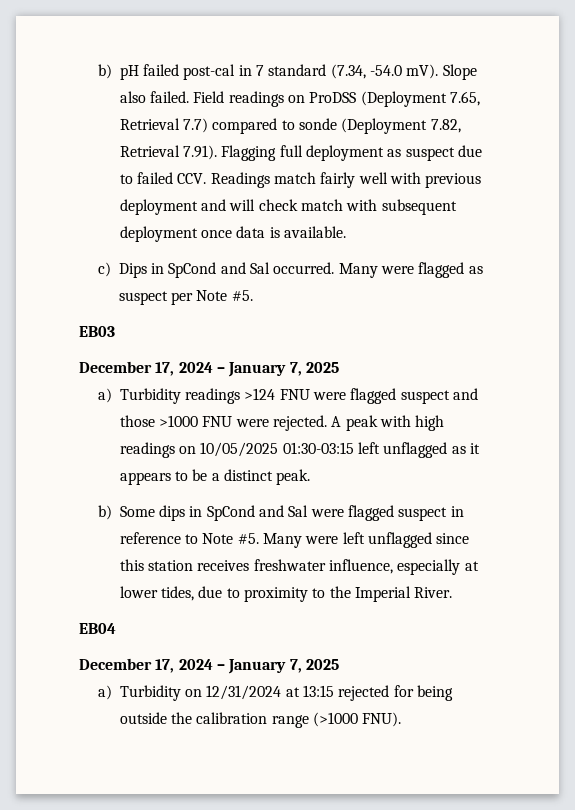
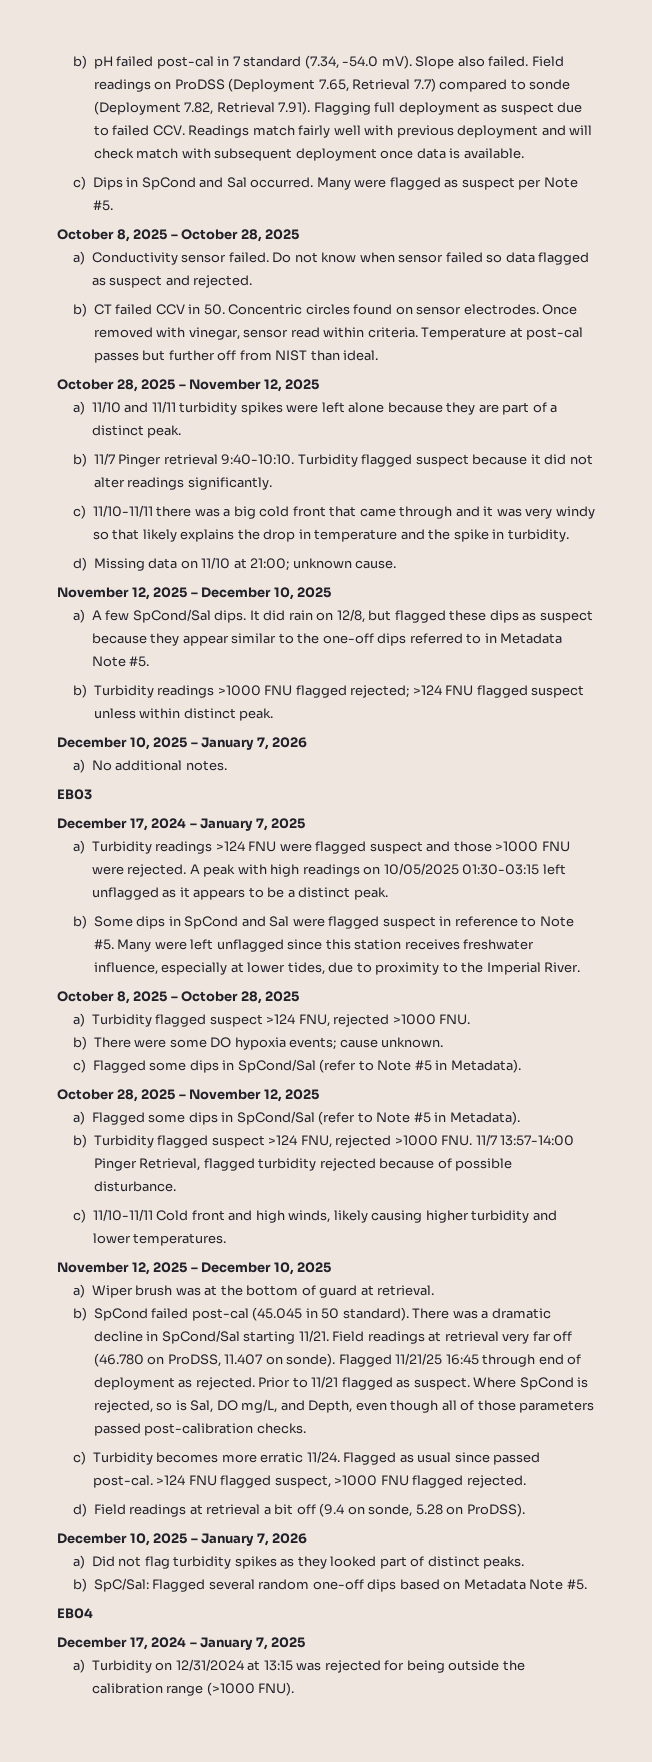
  Many were flagged as suspect per Note #5.
+ October 8, 2025 – October 28, 2025
+ a) Conductivity sensor failed. Do not know when sensor failed so data flagged as suspect and rejected.
+ b) CT failed CCV in 50. Concentric circles found on sensor electrodes. Once removed with vinegar, sensor read within criteria. Temperature at post-cal passes but further off from NIST than ideal.
+ October 28, 2025 – November 12, 2025
+ a) 11/10 and 11/11 turbidity spikes were left alone because they are part of a distinct peak.
+ b) 11/7 Pinger retrieval 9:40-10:10. Turbidity flagged suspect because it did not alter readings significantly.
+ c) 11/10-11/11 there was a big cold front that came through and it was very windy so that likely explains the drop in temperature and the spike in turbidity.
+ d) Missing data on 11/10 at 21:00; unknown cause.
+ November 12, 2025 – December 10, 2025
+ a) A few SpCond/Sal dips. It did rain on 12/8, but flagged these dips as suspect because they appear similar to the one-off dips referred to in Metadata Note #5.
+ b) Turbidity readings >1000 FNU flagged rejected; >124 FNU flagged suspect unless within distinct peak.
+ December 10, 2025 – January 7, 2026
+ a) No additional notes.
  Many were left unflagged since this station receives freshwater influence, especially at lower tides, due to proximity to the Imperial River.
+ October 8, 2025 – October 28, 2025
+ a) Turbidity flagged suspect >124 FNU, rejected >1000 FNU.
+ b) There were some DO hypoxia events; cause unknown.
+ c) Flagged some dips in SpCond/Sal (refer to Note #5 in Metadata).
+ October 28, 2025 – November 12, 2025
+ a) Flagged some dips in SpCond/Sal (refer to Note #5 in Metadata).
+ b) Turbidity flagged suspect >124 FNU, rejected >1000 FNU. 11/7 13:57-14:00 Pinger Retrieval, flagged turbidity rejected because of possible disturbance.
+ c) 11/10-11/11 Cold front and high winds, likely causing higher turbidity and lower temperatures.
+ November 12, 2025 – December 10, 2025
+ a) Wiper brush was at the bottom of guard at retrieval.
+ b) SpCond failed post-cal (45.045 in 50 standard). There was a dramatic decline in SpCond/Sal starting 11/21. Field readings at retrieval very far off (46.780 on ProDSS, 11.407 on sonde). Flagged 11/21/25 16:45 through end of deployment as rejected. Prior to 11/21 flagged as suspect. Where SpCond is rejected, so is Sal, DO mg/L, and Depth, even though all of those parameters passed post-calibration checks.
+ c) Turbidity becomes more erratic 11/24. Flagged as usual since passed post-cal. >124 FNU flagged suspect, >1000 FNU flagged rejected.
+ d) Field readings at retrieval a bit off (9.4 on sonde, 5.28 on ProDSS).
+ December 10, 2025 – January 7, 2026
+ a) Did not flag turbidity spikes as they looked part of distinct peaks.
+ b) SpC/Sal: Flagged several random one-off dips based on Metadata Note #5.
- a) Turbidity on 12/31/2024 at 13:15 rejected for being outside the calibration range (>1000 FNU).
+ a) Turbidity on 12/31/2024 at 13:15 was rejected for being outside the calibration range (>1000 FNU).

